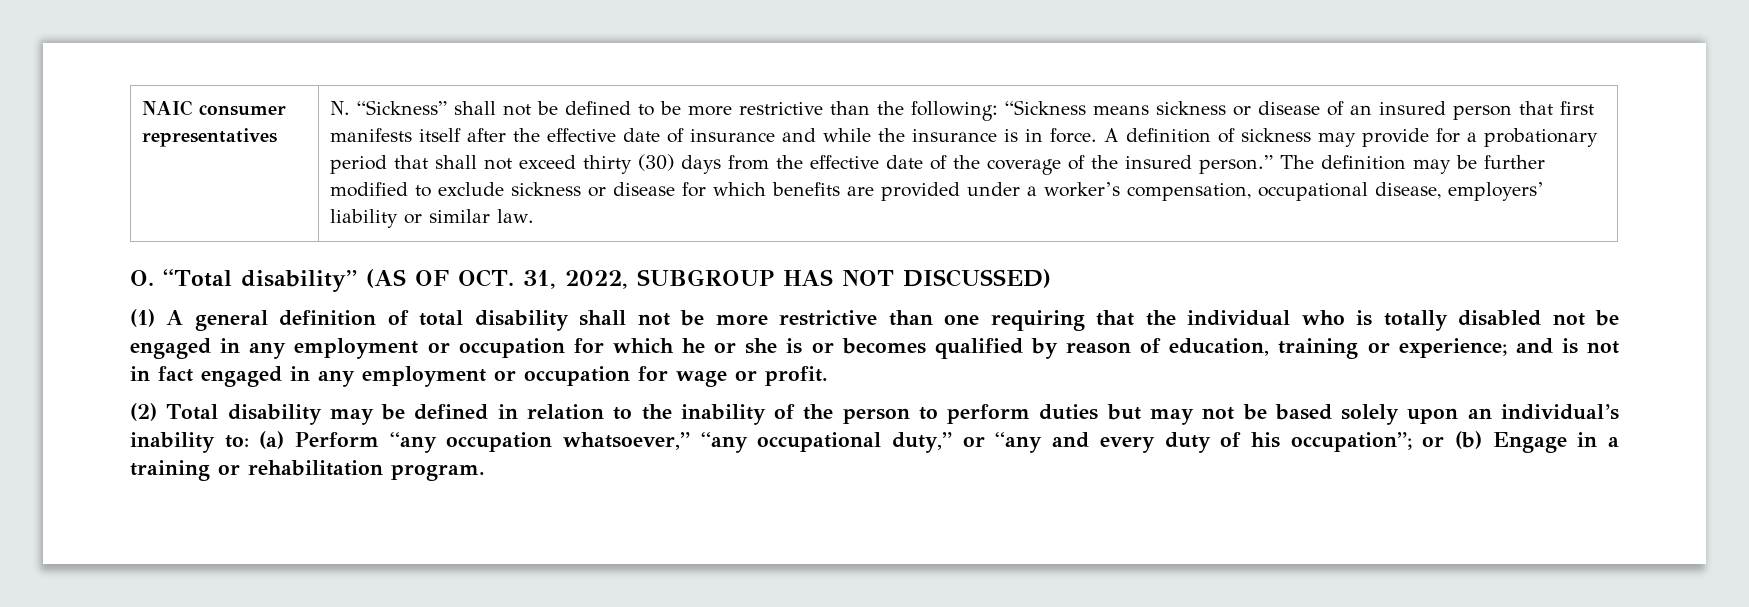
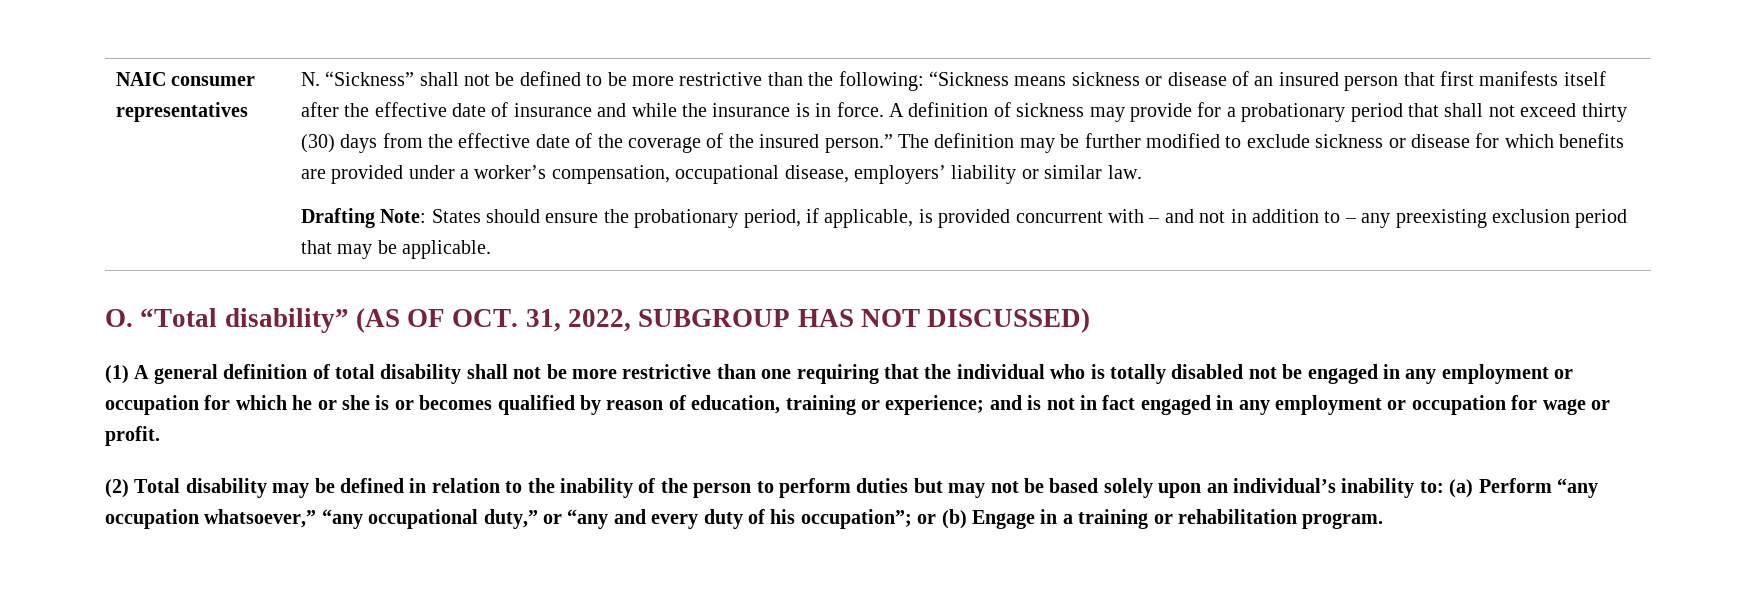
+ Drafting Note: States should ensure the probationary period, if applicable, is provided concurrent with – and not in addition to – any preexisting exclusion period that may be applicable.

